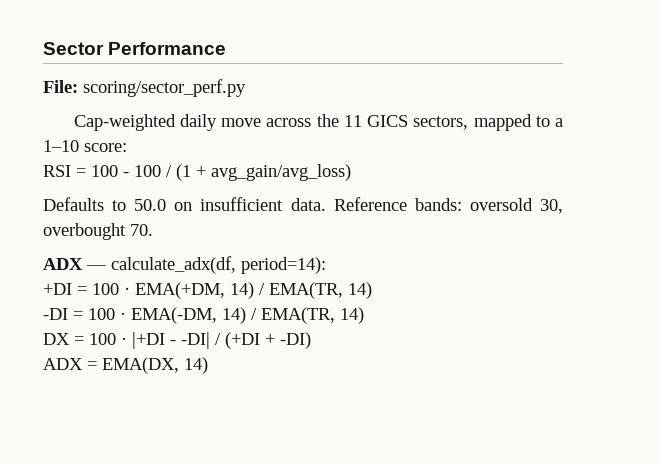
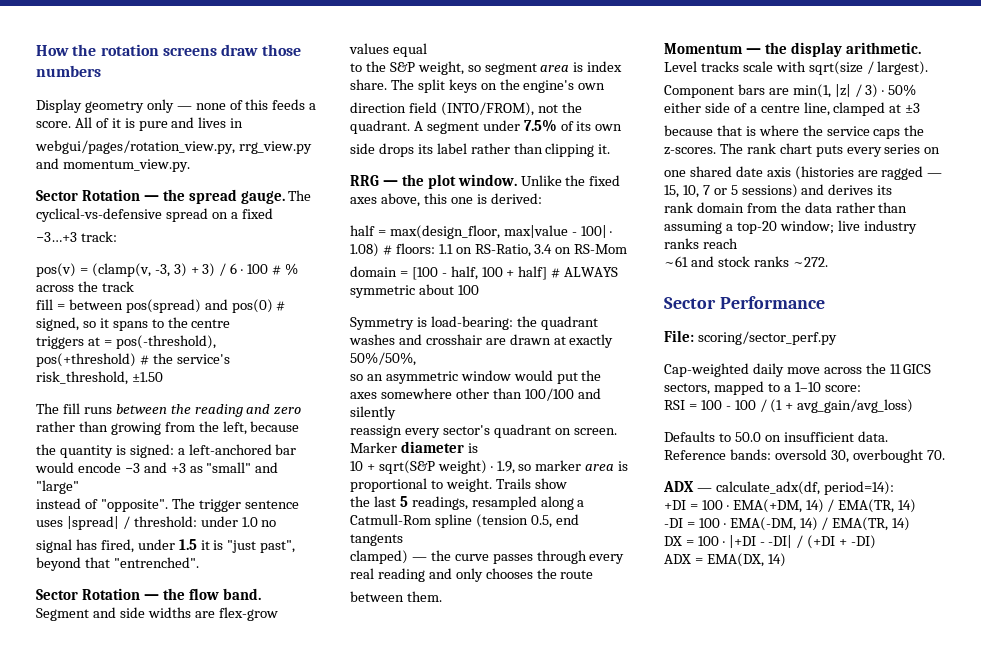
+ How the rotation screens draw those numbers
+ Display geometry only — none of this feeds a score. All of it is pure and lives in
+ webgui/pages/rotation_view.py, rrg_view.py and momentum_view.py.
+ Sector Rotation — the spread gauge. The cyclical-vs-defensive spread on a fixed
+ −3…+3 track:
+ pos(v) = (clamp(v, -3, 3) + 3) / 6 · 100 # % across the track
+ fill = between pos(spread) and pos(0) # signed, so it spans to the centre
+ triggers at = pos(-threshold), pos(+threshold) # the service's risk_threshold, ±1.50
+ The fill runs between the reading and zero rather than growing from the left, because
+ the quantity is signed: a left-anchored bar would encode −3 and +3 as "small" and "large"
+ instead of "opposite". The trigger sentence uses |spread| / threshold: under 1.0 no
+ signal has fired, under 1.5 it is "just past", beyond that "entrenched".
+ Sector Rotation — the flow band. Segment and side widths are flex-grow values equal
+ to the S&P weight, so segment area is index share. The split keys on the engine's own
+ direction field (INTO/FROM), not the quadrant. A segment under 7.5% of its own
+ side drops its label rather than clipping it.
+ RRG — the plot window. Unlike the fixed axes above, this one is derived:
+ half = max(design_floor, max|value - 100| · 1.08) # floors: 1.1 on RS-Ratio, 3.4 on RS-Mom
+ domain = [100 - half, 100 + half] # ALWAYS symmetric about 100
+ Symmetry is load-bearing: the quadrant washes and crosshair are drawn at exactly 50%/50%,
+ so an asymmetric window would put the axes somewhere other than 100/100 and silently
+ reassign every sector's quadrant on screen. Marker diameter is
+ 10 + sqrt(S&P weight) · 1.9, so marker area is proportional to weight. Trails show
+ the last 5 readings, resampled along a Catmull-Rom spline (tension 0.5, end tangents
+ clamped) — the curve passes through every real reading and only chooses the route
+ between them.
+ Momentum — the display arithmetic. Level tracks scale with sqrt(size / largest).
+ Component bars are min(1, |z| / 3) · 50% either side of a centre line, clamped at ±3
+ because that is where the service caps the z-scores. The rank chart puts every series on
+ one shared date axis (histories are ragged — 15, 10, 7 or 5 sessions) and derives its
+ rank domain from the data rather than assuming a top-20 window; live industry ranks reach
+ ~61 and stock ranks ~272.

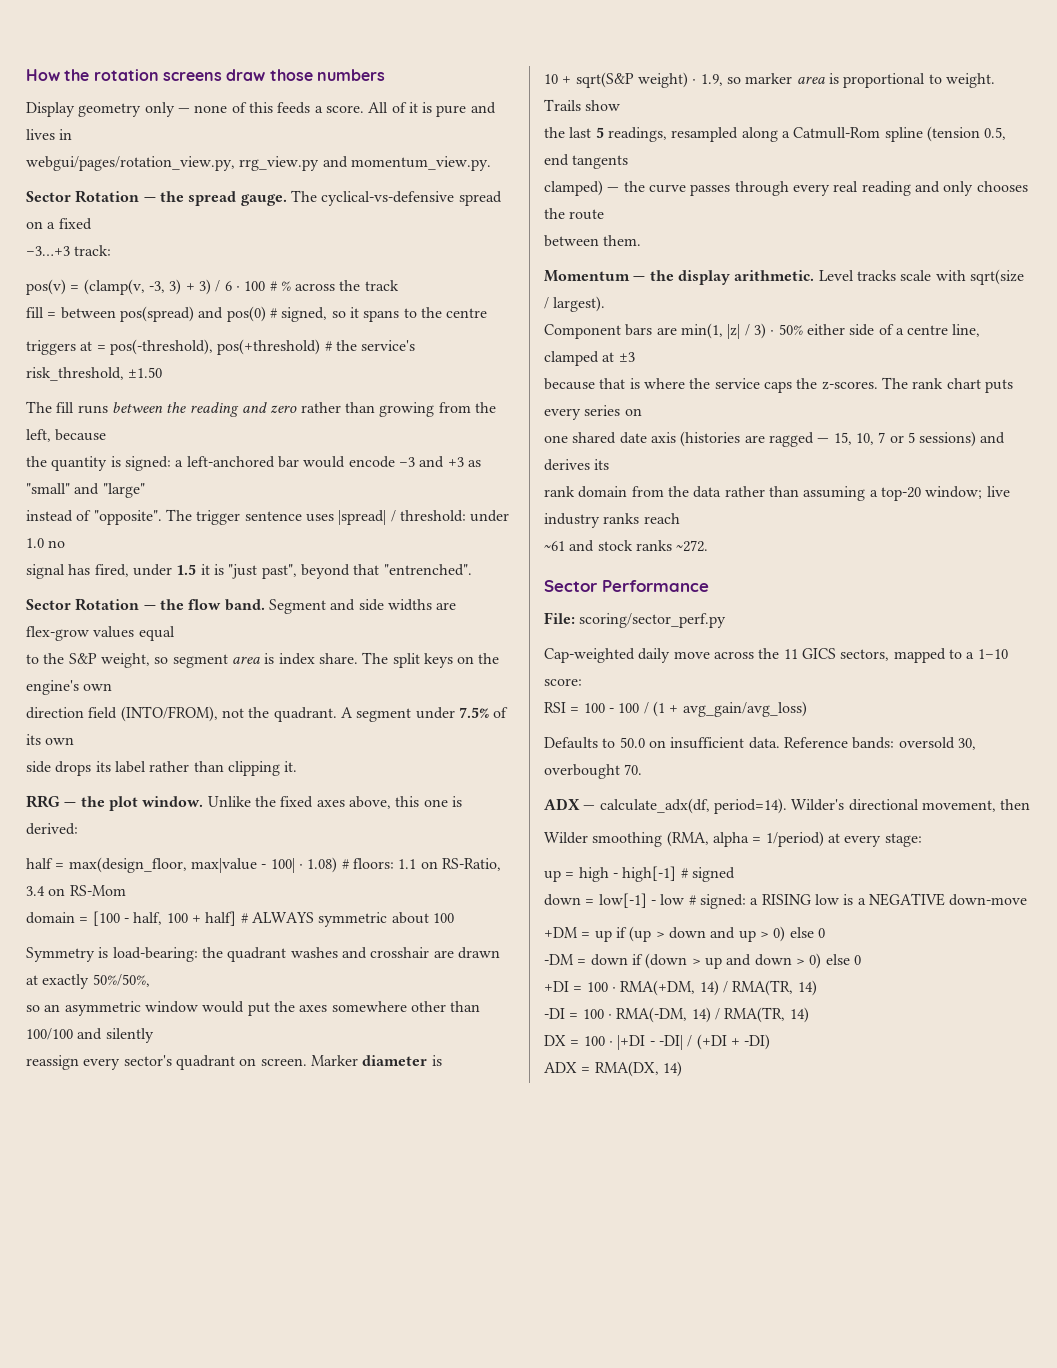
- ADX — calculate_adx(df, period=14):
+ ADX — calculate_adx(df, period=14). Wilder's directional movement, then
+ Wilder smoothing (RMA, alpha = 1/period) at every stage:
+ up = high - high[-1] # signed
+ down = low[-1] - low # signed: a RISING low is a NEGATIVE down-move
+ +DM = up if (up > down and up > 0) else 0
+ -DM = down if (down > up and down > 0) else 0
- +DI = 100 · EMA(+DM, 14) / EMA(TR, 14)
+ +DI = 100 · RMA(+DM, 14) / RMA(TR, 14)
- -DI = 100 · EMA(-DM, 14) / EMA(TR, 14)
+ -DI = 100 · RMA(-DM, 14) / RMA(TR, 14)
- ADX = EMA(DX, 14)
+ ADX = RMA(DX, 14)

